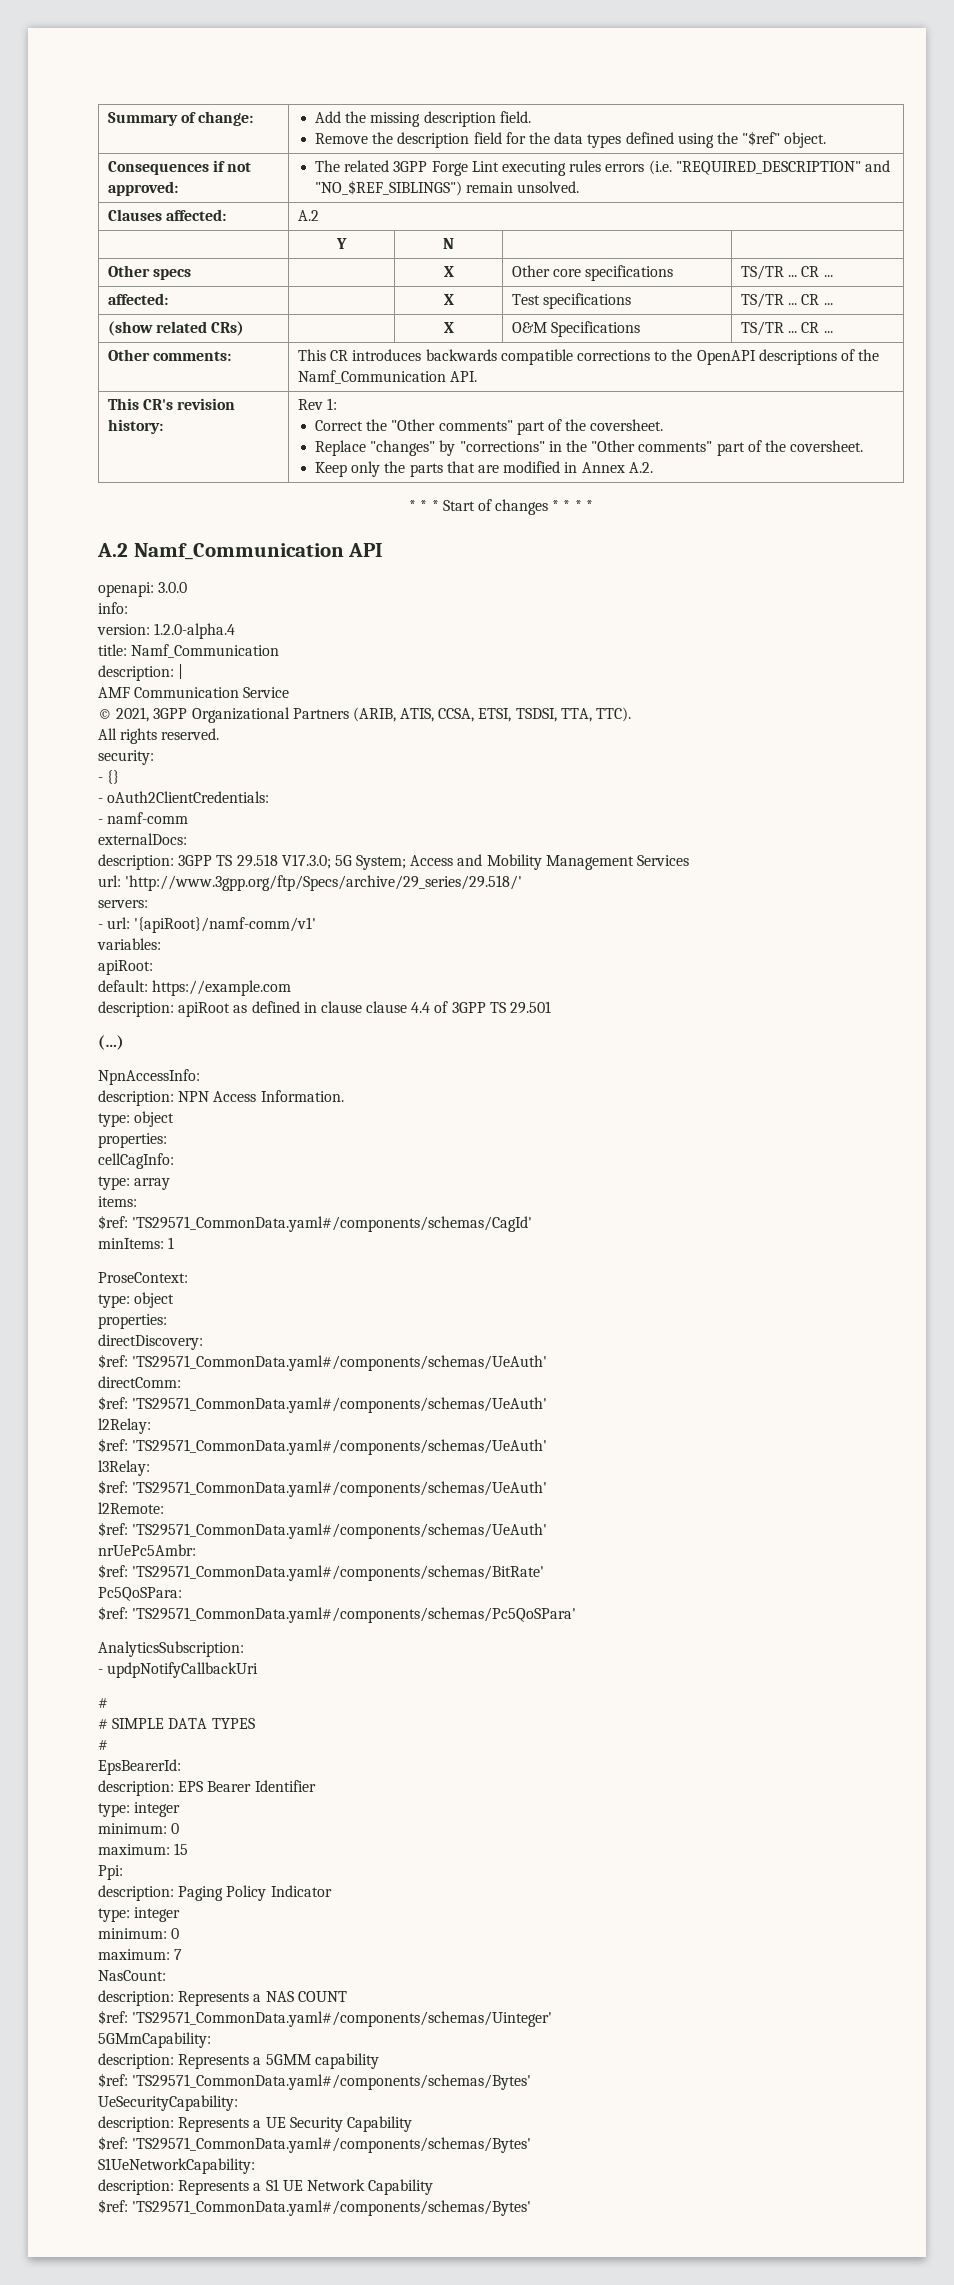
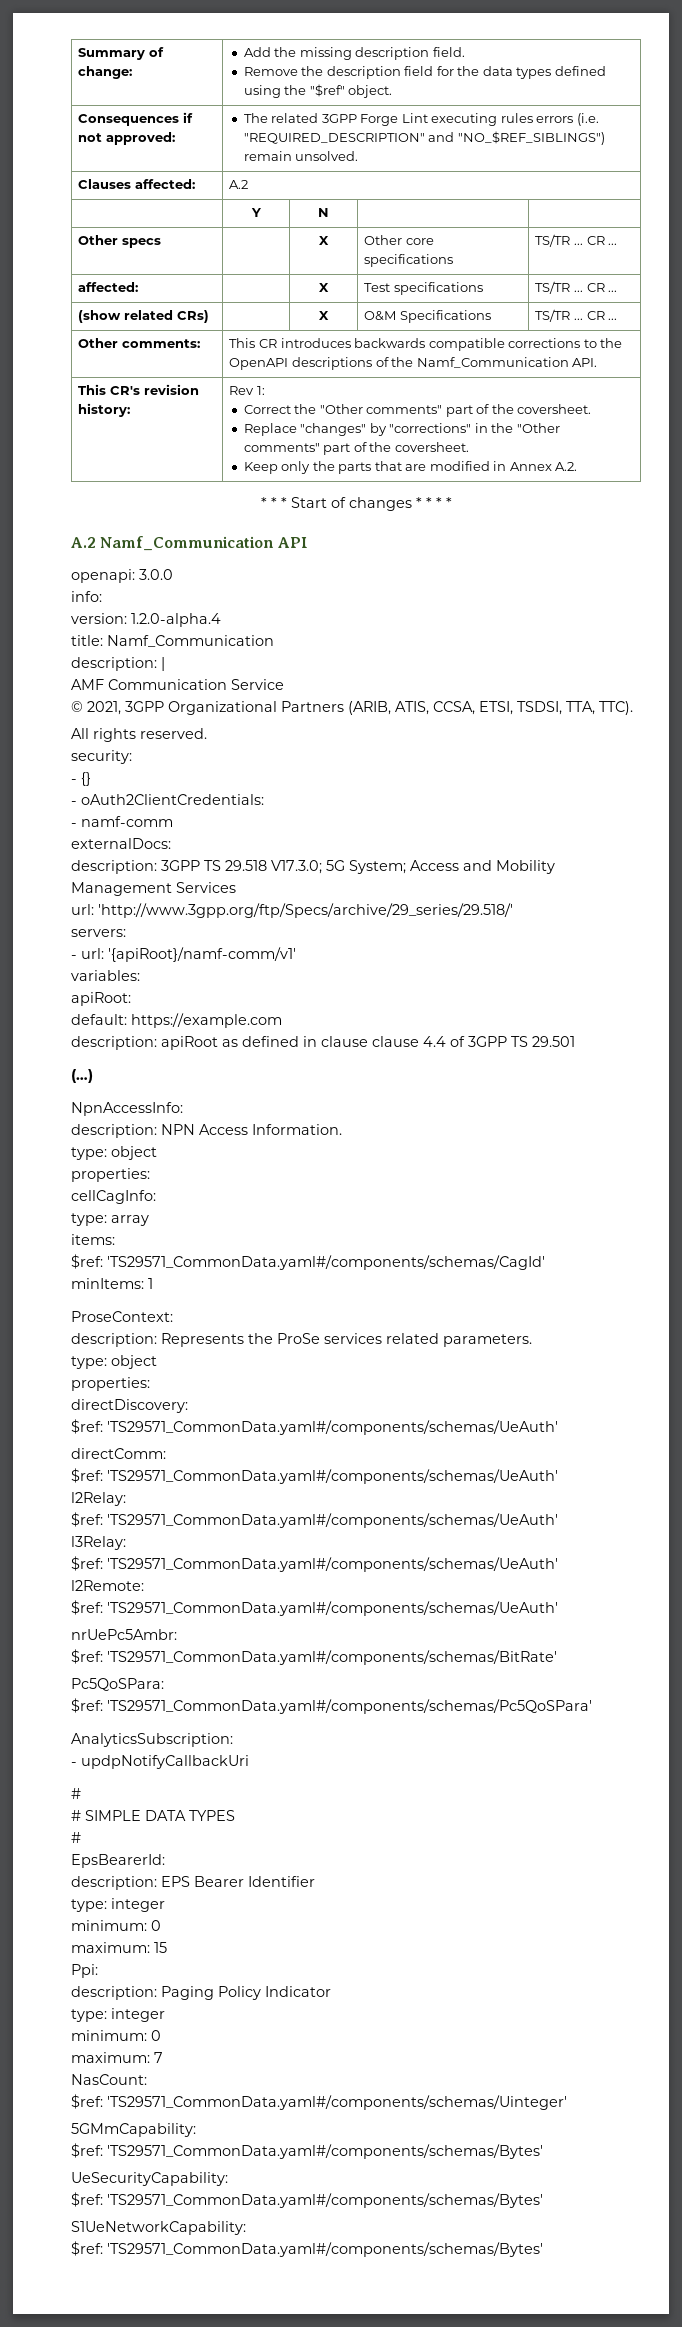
+ description: Represents the ProSe services related parameters.
- description: Represents a NAS COUNT
  $ref: 'TS29571_CommonData.yaml#/components/schemas/Uinteger'
  5GMmCapability:
- description: Represents a 5GMM capability
  $ref: 'TS29571_CommonData.yaml#/components/schemas/Bytes'
  UeSecurityCapability:
- description: Represents a UE Security Capability
  $ref: 'TS29571_CommonData.yaml#/components/schemas/Bytes'
  S1UeNetworkCapability:
- description: Represents a S1 UE Network Capability

